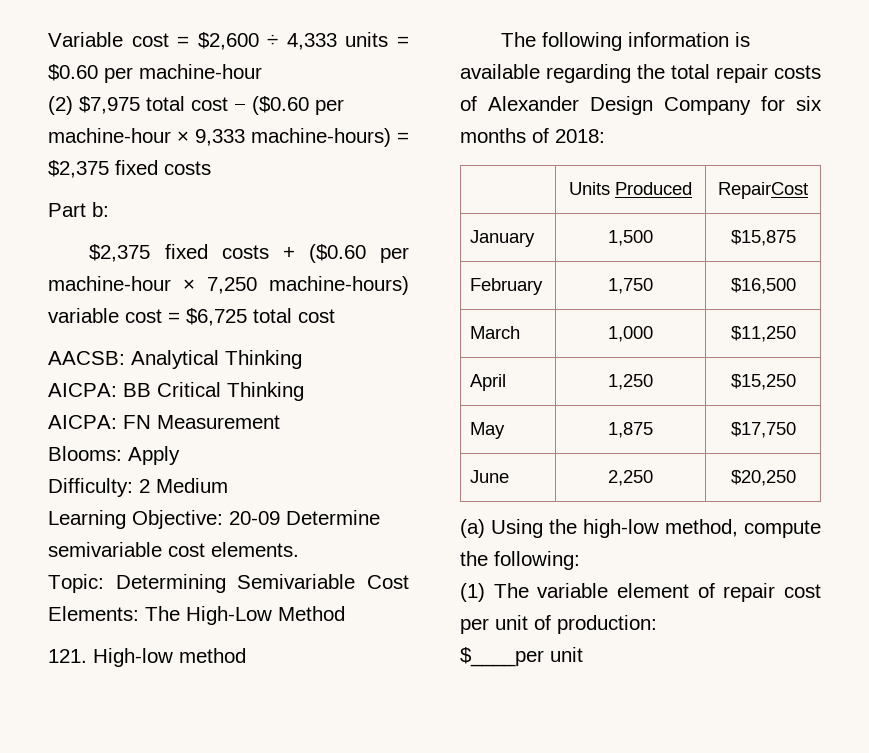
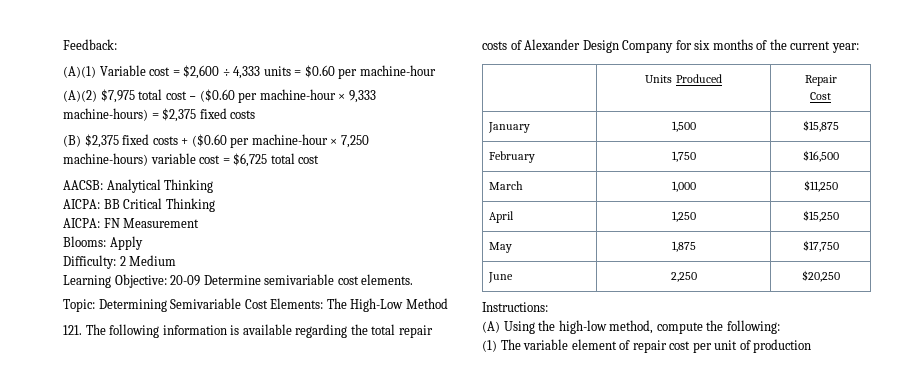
- Variable cost = $2,600 ÷ 4,333 units = $0.60 per machine-hour
+ Feedback:
+ (A)(1) Variable cost = $2,600 ÷ 4,333 units = $0.60 per machine-hour
- (2) $7,975 total cost − ($0.60 per machine-hour × 9,333 machine-hours) = $2,375 fixed costs
+ (A)(2) $7,975 total cost − ($0.60 per machine-hour × 9,333 machine-hours) = $2,375 fixed costs
- Part b:
- $2,375 fixed costs + ($0.60 per machine-hour × 7,250 machine-hours) variable cost = $6,725 total cost
+ (B) $2,375 fixed costs + ($0.60 per machine-hour × 7,250 machine-hours) variable cost = $6,725 total cost
- 121. High-low method
- The following information is available regarding the total repair costs of Alexander Design Company for six months of 2018:
+ 121. The following information is available regarding the total repair costs of Alexander Design Company for six months of the current year:
- | Units Produced | RepairCost
+ | Units Produced | Repair
+ Cost
- (a) Using the high-low method, compute the following:
+ Instructions:
+ (A) Using the high-low method, compute the following:
- (1) The variable element of repair cost per unit of production:
- $____per unit
+ (1) The variable element of repair cost per unit of production

